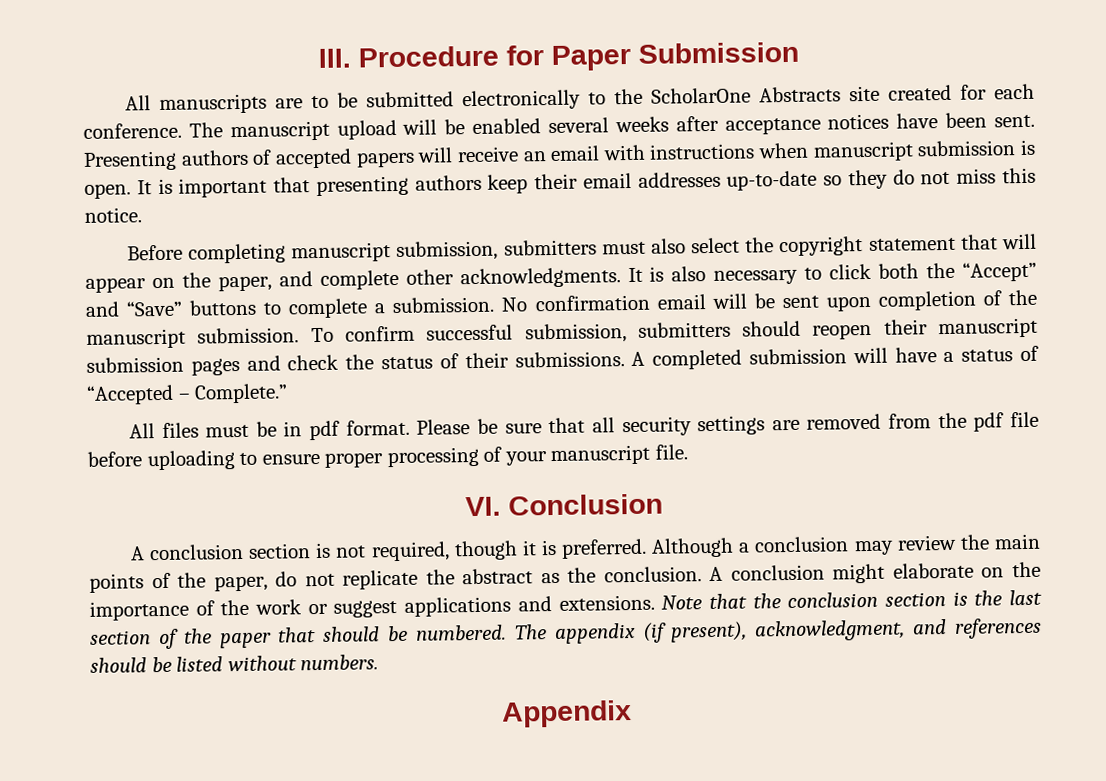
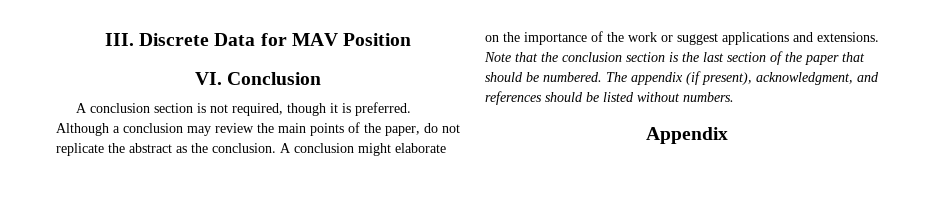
- III. Procedure for Paper Submission
- All manuscripts are to be submitted electronically to the ScholarOne Abstracts site created for each conference. The manuscript upload will be enabled several weeks after acceptance notices have been sent. Presenting authors of accepted papers will receive an email with instructions when manuscript submission is open. It is important that presenting authors keep their email addresses up-to-date so they do not miss this notice.
- Before completing manuscript submission, submitters must also select the copyright statement that will appear on the paper, and complete other acknowledgments. It is also necessary to click both the “Accept” and “Save” buttons to complete a submission. No confirmation email will be sent upon completion of the manuscript submission. To confirm successful submission, submitters should reopen their manuscript submission pages and check the status of their submissions. A completed submission will have a status of “Accepted – Complete.”
- All files must be in pdf format. Please be sure that all security settings are removed from the pdf file before uploading to ensure proper processing of your manuscript file.
+ III. Discrete Data for MAV Position

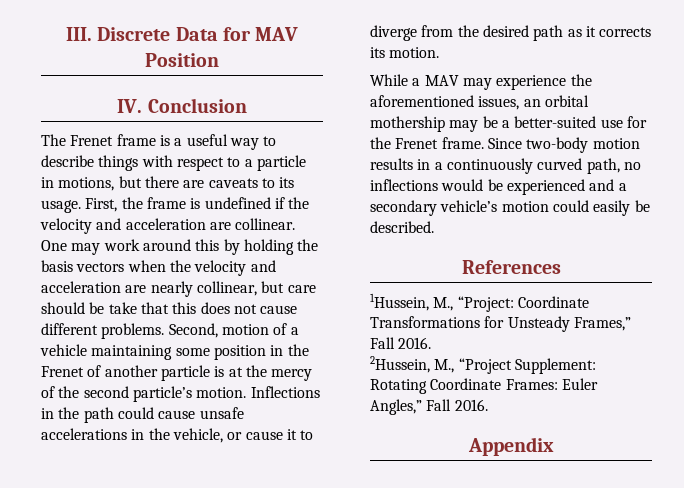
- VI. Conclusion
+ IV. Conclusion
- A conclusion section is not required, though it is preferred. Although a conclusion may review the main points of the paper, do not replicate the abstract as the conclusion. A conclusion might elaborate on the importance of the work or suggest applications and extensions. Note that the conclusion section is the last section of the paper that should be numbered. The appendix (if present), acknowledgment, and references should be listed without numbers.
+ The Frenet frame is a useful way to describe things with respect to a particle in motions, but there are caveats to its usage. First, the frame is undefined if the velocity and acceleration are collinear. One may work around this by holding the basis vectors when the velocity and acceleration are nearly collinear, but care should be take that this does not cause different problems. Second, motion of a vehicle maintaining some position in the Frenet of another particle is at the mercy of the second particle’s motion. Inflections in the path could cause unsafe accelerations in the vehicle, or cause it to diverge from the desired path as it corrects its motion.
+ While a MAV may experience the aforementioned issues, an orbital mothership may be a better-suited use for the Frenet frame. Since two-body motion results in a continuously curved path, no inflections would be experienced and a secondary vehicle’s motion could easily be described.
+ References
+ 1Hussein, M., “Project: Coordinate Transformations for Unsteady Frames,” Fall 2016.
+ 2Hussein, M., “Project Supplement: Rotating Coordinate Frames: Euler Angles,” Fall 2016.

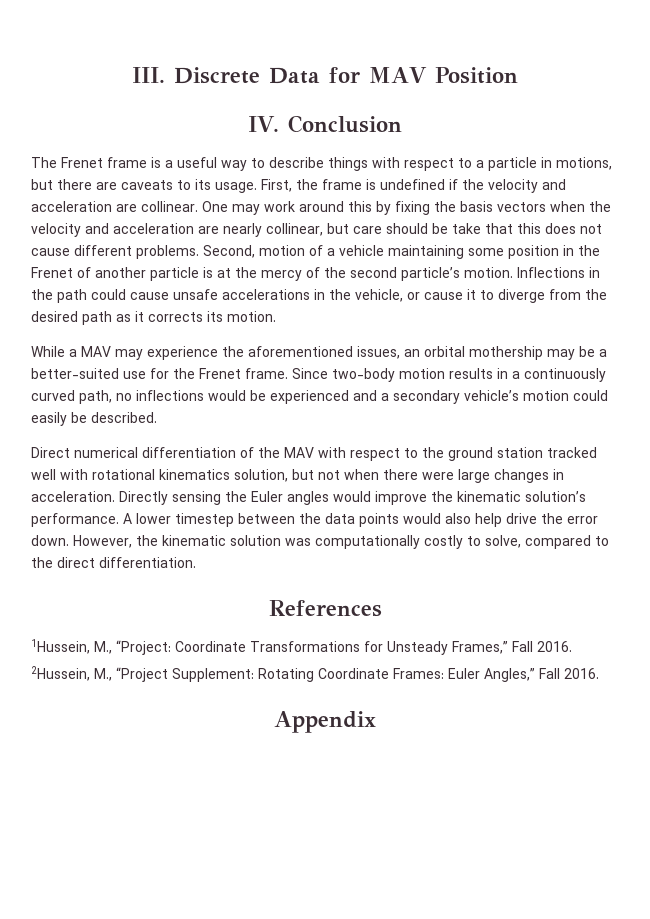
- One may work around this by holding the basis vectors when the velocity and acceleration are nearly collinear, but care should be take that this does not cause different problems.
+ One may work around this by fixing the basis vectors when the velocity and acceleration are nearly collinear, but care should be take that this does not cause different problems.
+ Direct numerical differentiation of the MAV with respect to the ground station tracked well with rotational kinematics solution, but not when there were large changes in acceleration. Directly sensing the Euler angles would improve the kinematic solution’s performance. A lower timestep between the data points would also help drive the error down. However, the kinematic solution was computationally costly to solve, compared to the direct differentiation.

